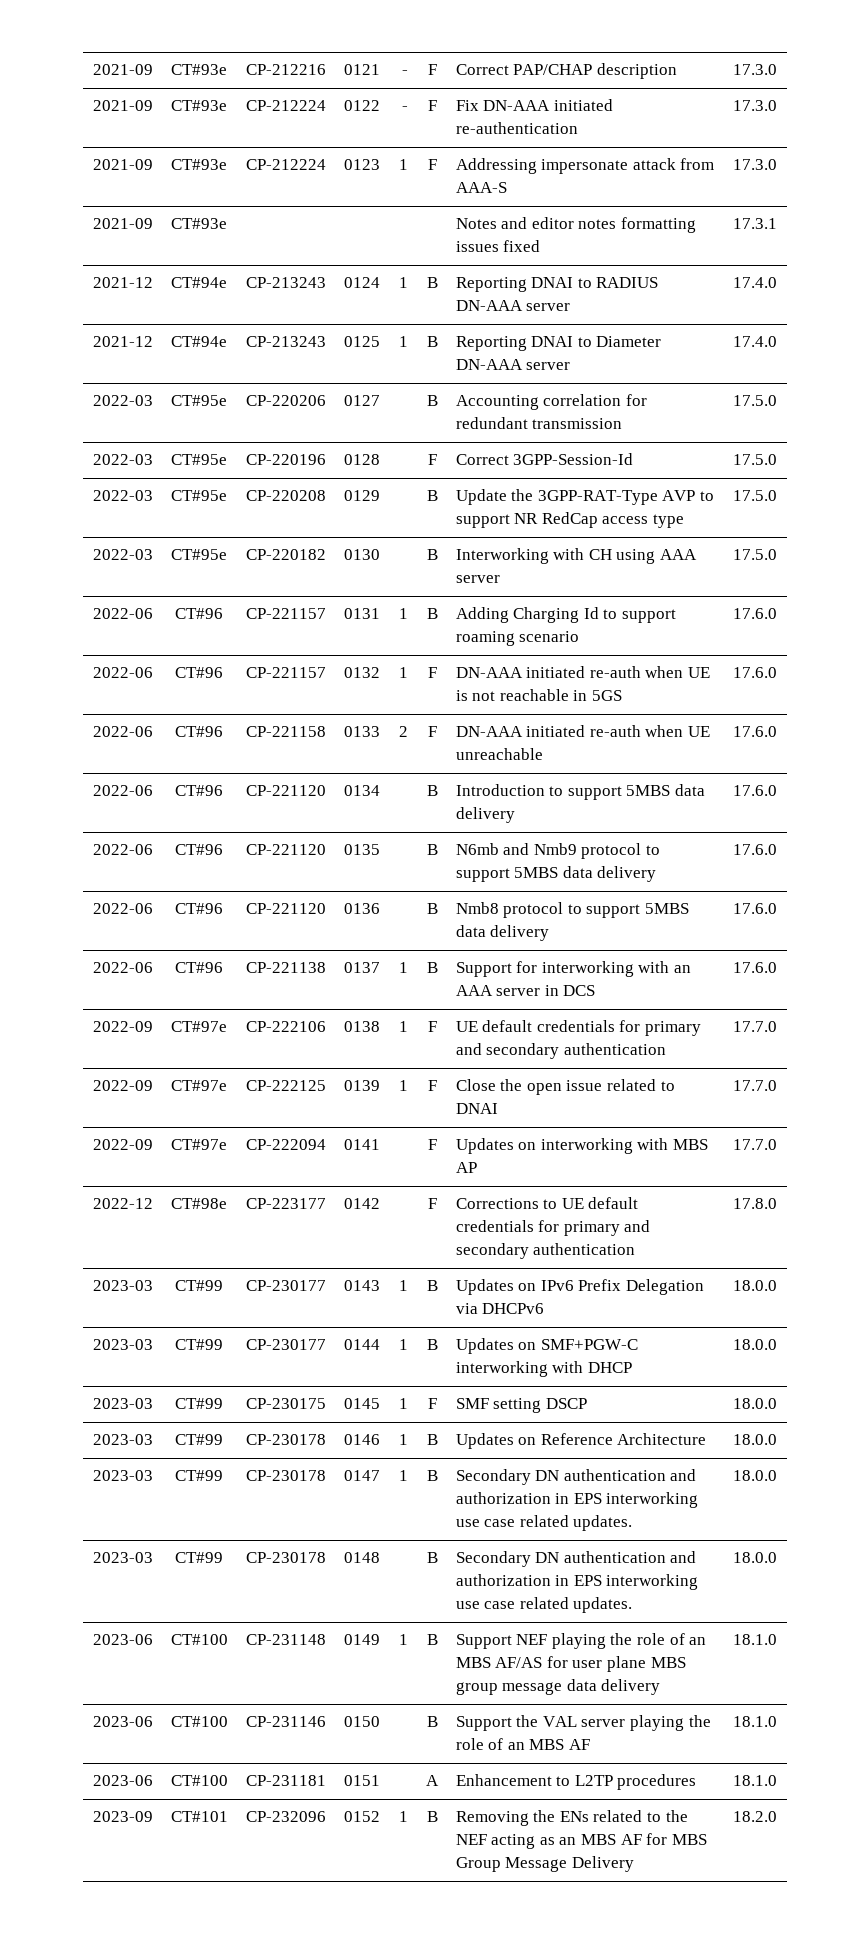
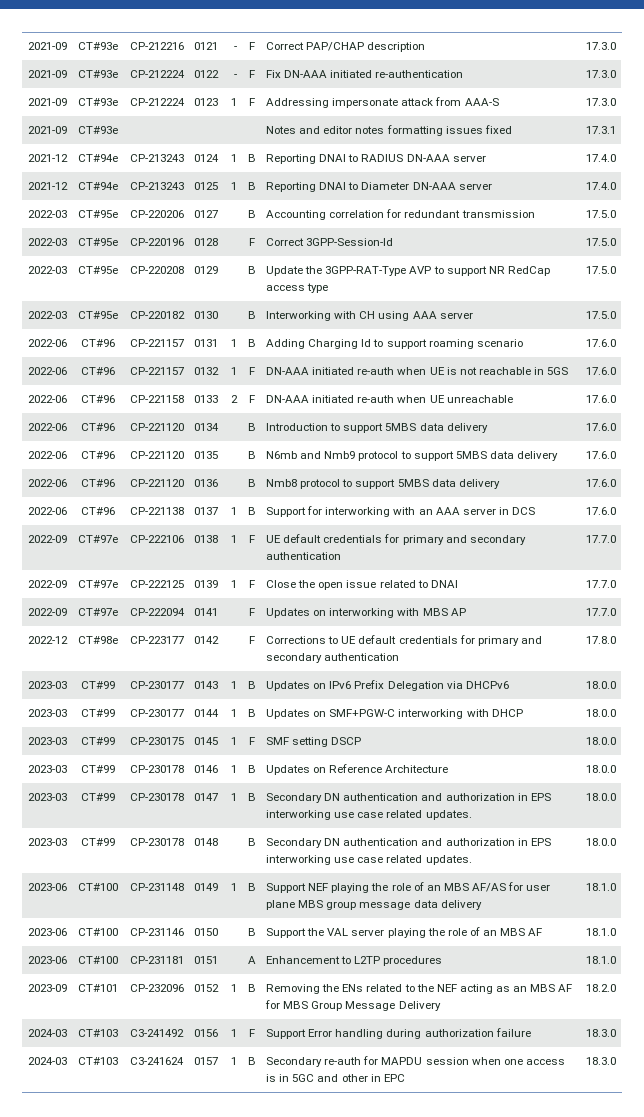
+ 2024-03 | CT#103 | C3-241492 | 0156 | 1 | F | Support Error handling during authorization failure | 18.3.0
+ 2024-03 | CT#103 | C3-241624 | 0157 | 1 | B | Secondary re-auth for MAPDU session when one access is in 5GC and other in EPC | 18.3.0

